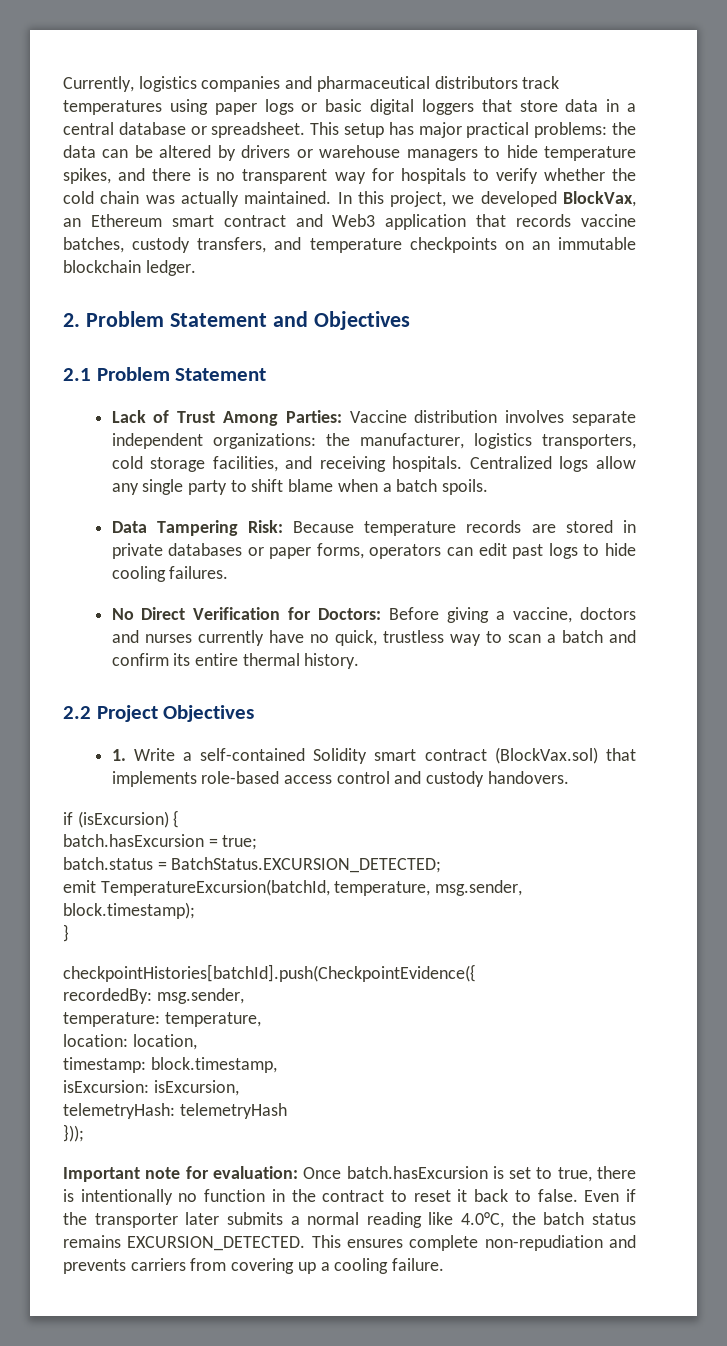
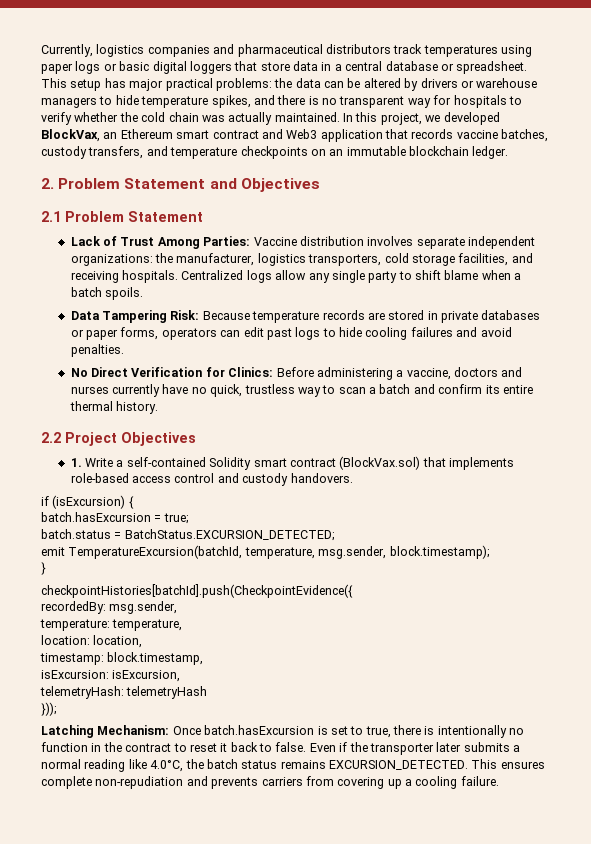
- Data Tampering Risk: Because temperature records are stored in private databases or paper forms, operators can edit past logs to hide cooling failures.
+ Data Tampering Risk: Because temperature records are stored in private databases or paper forms, operators can edit past logs to hide cooling failures and avoid penalties.
- No Direct Verification for Doctors: Before giving a vaccine, doctors and nurses currently have no quick, trustless way to scan a batch and confirm its entire thermal history.
+ No Direct Verification for Clinics: Before administering a vaccine, doctors and nurses currently have no quick, trustless way to scan a batch and confirm its entire thermal history.
- Important note for evaluation: Once batch.hasExcursion is set to true, there is intentionally no function in the contract to reset it back to false.
+ Latching Mechanism: Once batch.hasExcursion is set to true, there is intentionally no function in the contract to reset it back to false.

